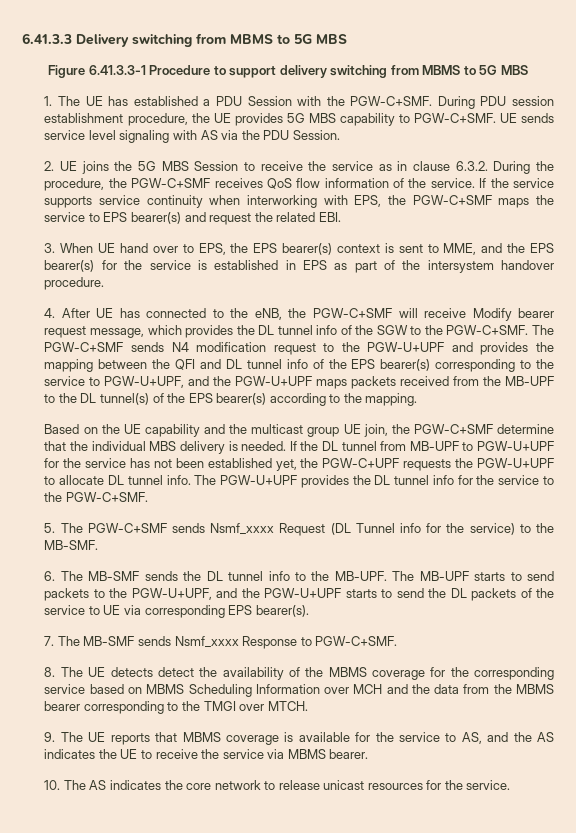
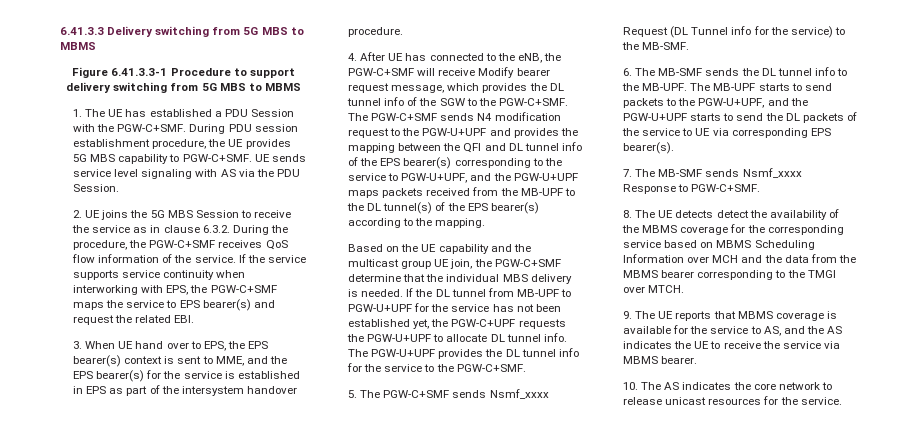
- 6.41.3.3 Delivery switching from MBMS to 5G MBS
+ 6.41.3.3 Delivery switching from 5G MBS to MBMS
- Figure 6.41.3.3-1 Procedure to support delivery switching from MBMS to 5G MBS
+ Figure 6.41.3.3-1 Procedure to support delivery switching from 5G MBS to MBMS

